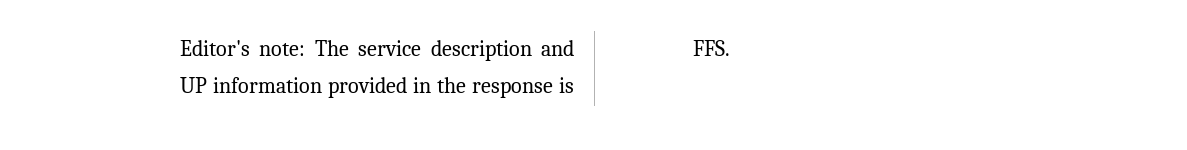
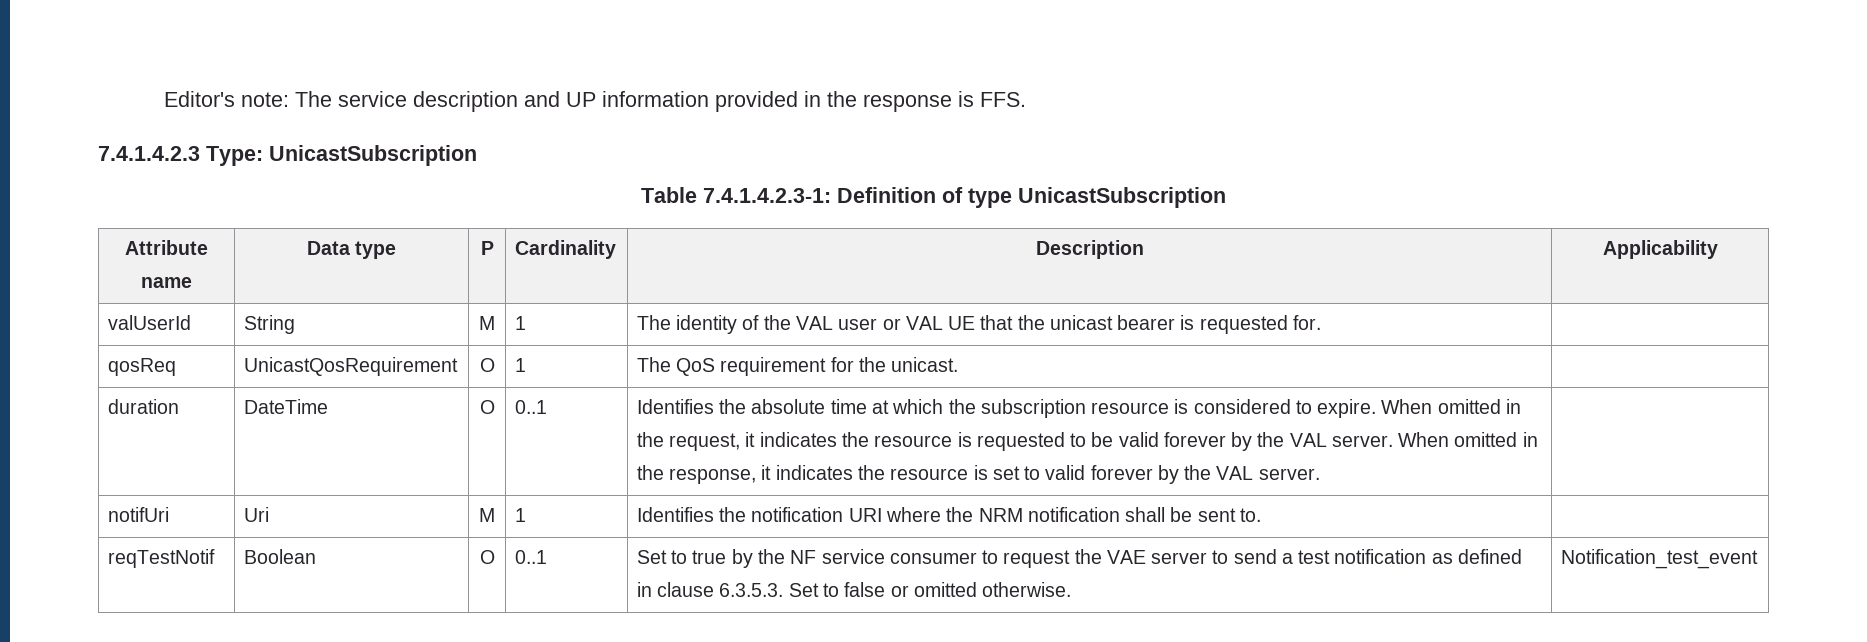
+ 7.4.1.4.2.3 Type: UnicastSubscription
+ Table 7.4.1.4.2.3-1: Definition of type UnicastSubscription
+ Attribute name | Data type | P | Cardinality | Description | Applicability
+ valUserId | String | M | 1 | The identity of the VAL user or VAL UE that the unicast bearer is requested for. |
+ qosReq | UnicastQosRequirement | O | 1 | The QoS requirement for the unicast. |
+ duration | DateTime | O | 0..1 | Identifies the absolute time at which the subscription resource is considered to expire. When omitted in the request, it indicates the resource is requested to be valid forever by the VAL server. When omitted in the response, it indicates the resource is set to valid forever by the VAL server. |
+ notifUri | Uri | M | 1 | Identifies the notification URI where the NRM notification shall be sent to. |
+ reqTestNotif | Boolean | O | 0..1 | Set to true by the NF service consumer to request the VAE server to send a test notification as defined in clause 6.3.5.3. Set to false or omitted otherwise. | Notification_test_event

